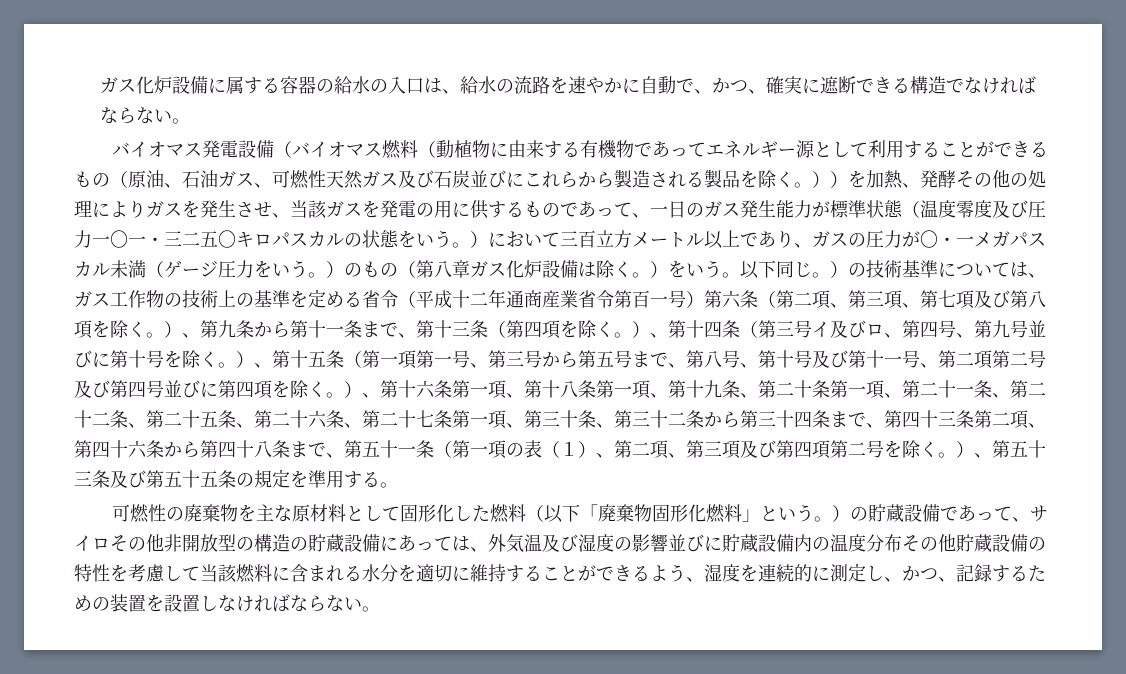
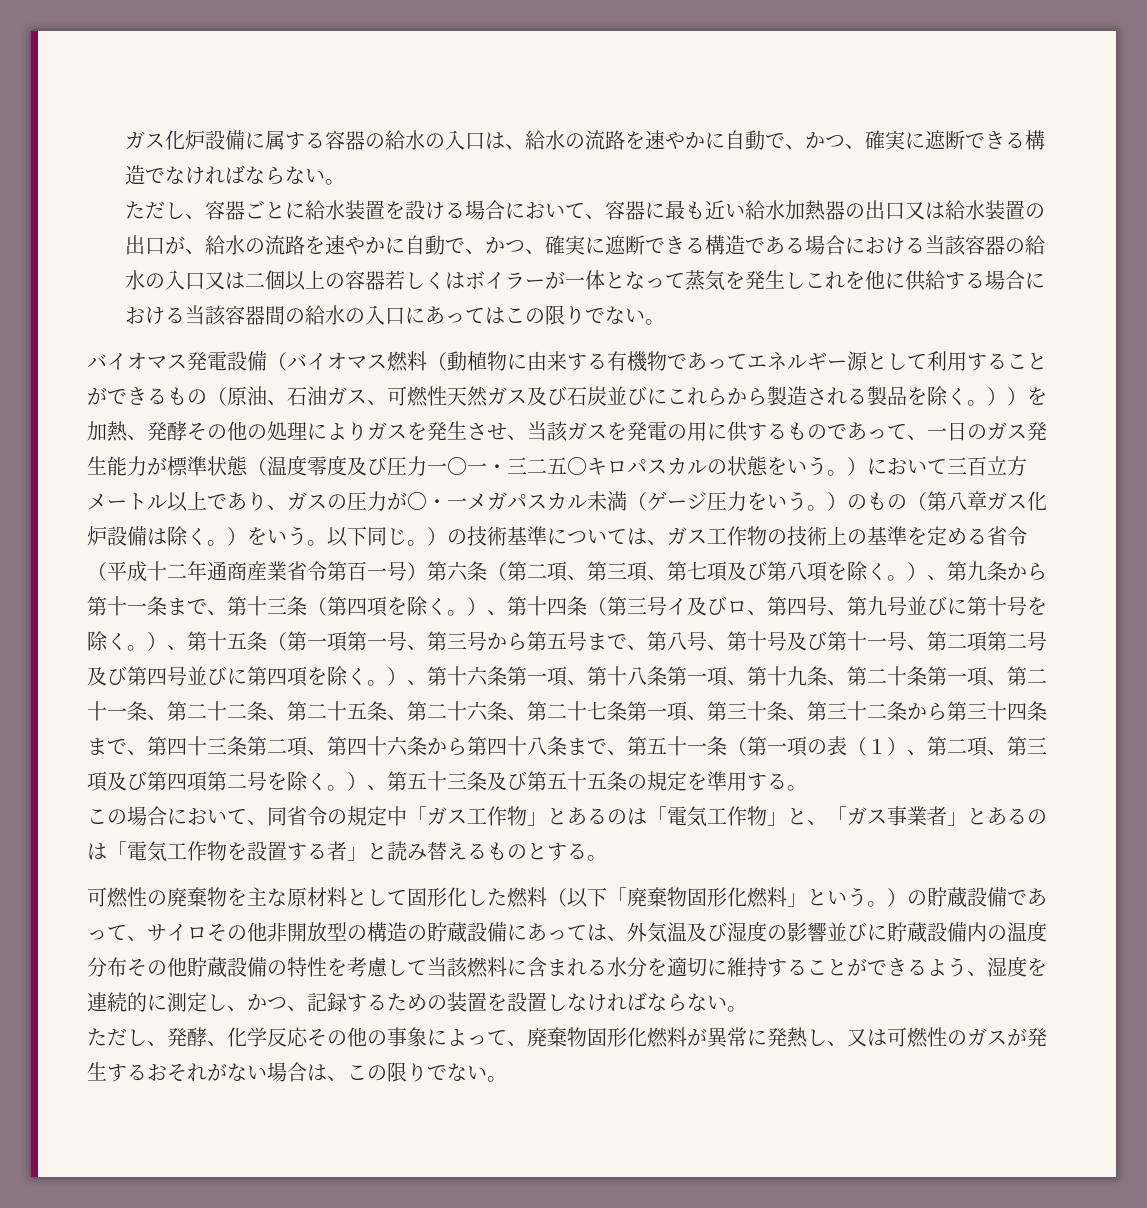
+ ただし、容器ごとに給水装置を設ける場合において、容器に最も近い給水加熱器の出口又は給水装置の出口が、給水の流路を速やかに自動で、かつ、確実に遮断できる構造である場合における当該容器の給水の入口又は二個以上の容器若しくはボイラーが一体となって蒸気を発生しこれを他に供給する場合における当該容器間の給水の入口にあってはこの限りでない。
+ この場合において、同省令の規定中「ガス工作物」とあるのは「電気工作物」と、「ガス事業者」とあるのは「電気工作物を設置する者」と読み替えるものとする。
+ ただし、発酵、化学反応その他の事象によって、廃棄物固形化燃料が異常に発熱し、又は可燃性のガスが発生するおそれがない場合は、この限りでない。

